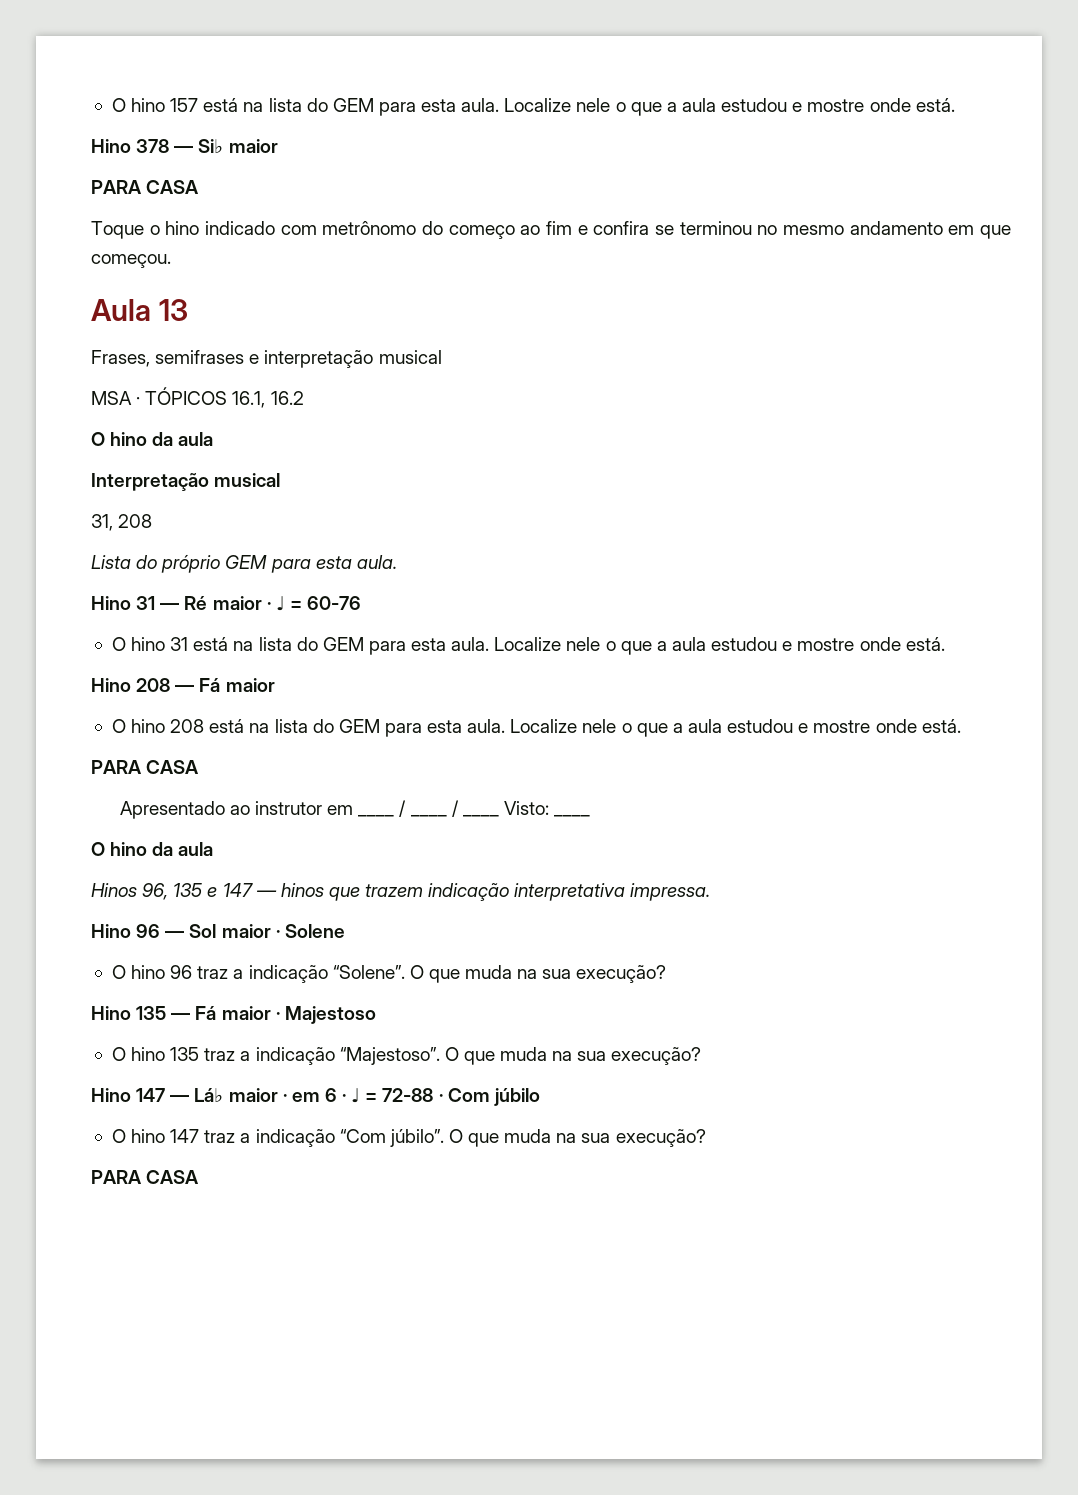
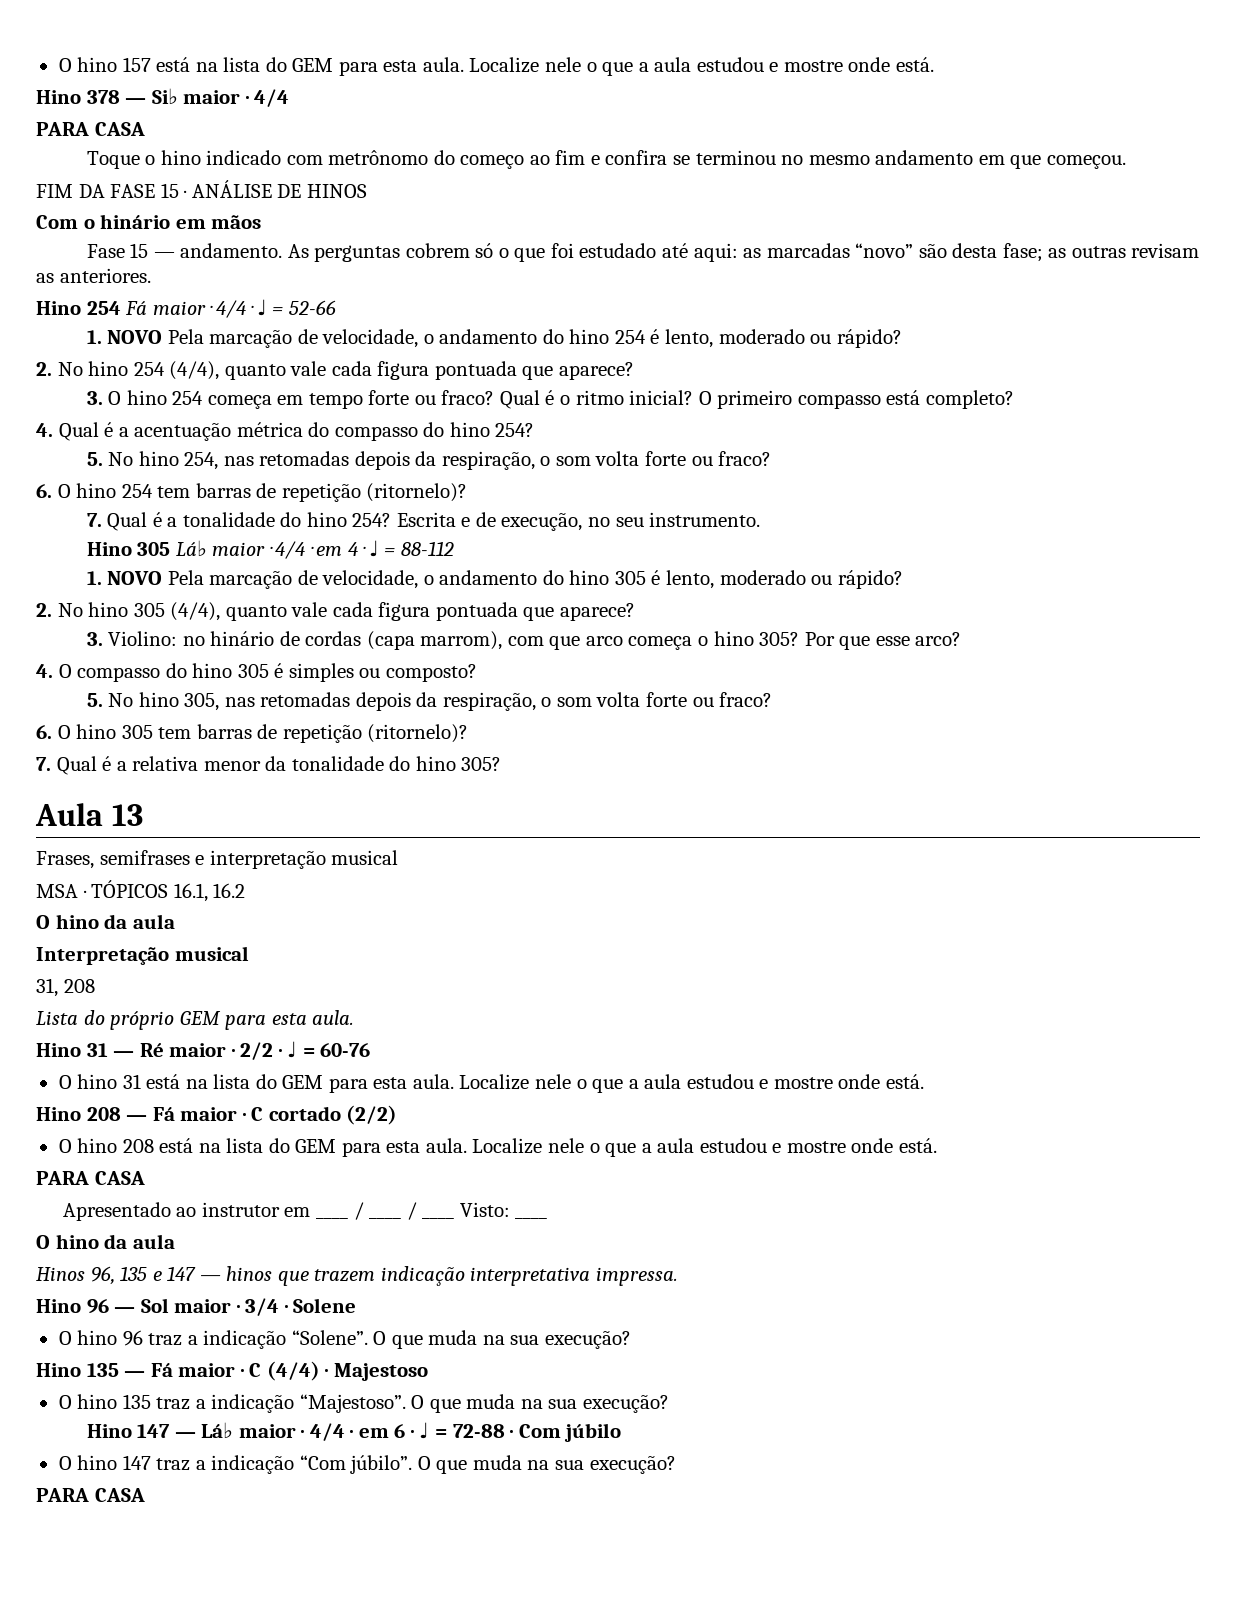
- Hino 378 — Si♭ maior
+ Hino 378 — Si♭ maior · 4/4
+ FIM DA FASE 15 · ANÁLISE DE HINOS
+ Com o hinário em mãos
+ Fase 15 — andamento. As perguntas cobrem só o que foi estudado até aqui: as marcadas “novo” são desta fase; as outras revisam as anteriores.
+ Hino 254 Fá maior · 4/4 · ♩ = 52-66
+ 1. NOVO Pela marcação de velocidade, o andamento do hino 254 é lento, moderado ou rápido?
+ 2. No hino 254 (4/4), quanto vale cada figura pontuada que aparece?
+ 3. O hino 254 começa em tempo forte ou fraco? Qual é o ritmo inicial? O primeiro compasso está completo?
+ 4. Qual é a acentuação métrica do compasso do hino 254?
+ 5. No hino 254, nas retomadas depois da respiração, o som volta forte ou fraco?
+ 6. O hino 254 tem barras de repetição (ritornelo)?
+ 7. Qual é a tonalidade do hino 254? Escrita e de execução, no seu instrumento.
+ Hino 305 Lá♭ maior · 4/4 · em 4 · ♩ = 88-112
+ 1. NOVO Pela marcação de velocidade, o andamento do hino 305 é lento, moderado ou rápido?
+ 2. No hino 305 (4/4), quanto vale cada figura pontuada que aparece?
+ 3. Violino: no hinário de cordas (capa marrom), com que arco começa o hino 305? Por que esse arco?
+ 4. O compasso do hino 305 é simples ou composto?
+ 5. No hino 305, nas retomadas depois da respiração, o som volta forte ou fraco?
+ 6. O hino 305 tem barras de repetição (ritornelo)?
+ 7. Qual é a relativa menor da tonalidade do hino 305?
- Hino 31 — Ré maior · ♩ = 60-76
+ Hino 31 — Ré maior · 2/2 · ♩ = 60-76
- Hino 208 — Fá maior
+ Hino 208 — Fá maior · C cortado (2/2)
- Hino 96 — Sol maior · Solene
+ Hino 96 — Sol maior · 3/4 · Solene
- Hino 135 — Fá maior · Majestoso
+ Hino 135 — Fá maior · C (4/4) · Majestoso
- Hino 147 — Lá♭ maior · em 6 · ♩ = 72-88 · Com júbilo
+ Hino 147 — Lá♭ maior · 4/4 · em 6 · ♩ = 72-88 · Com júbilo

